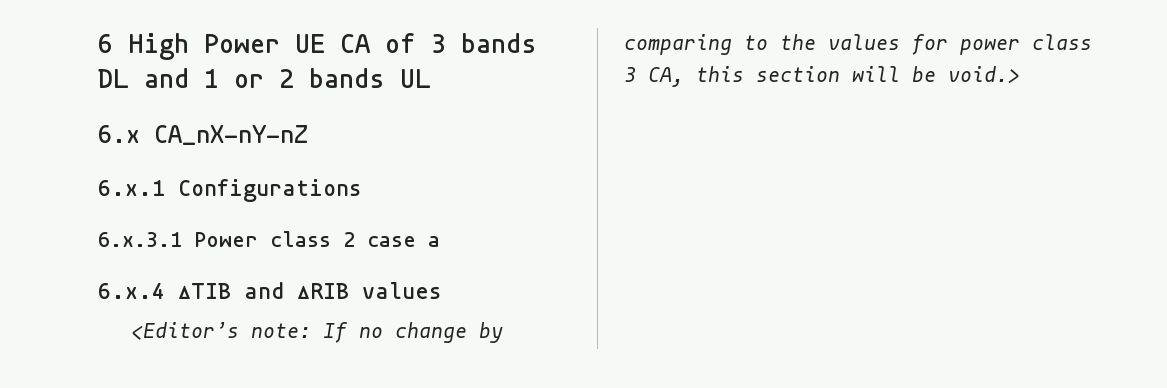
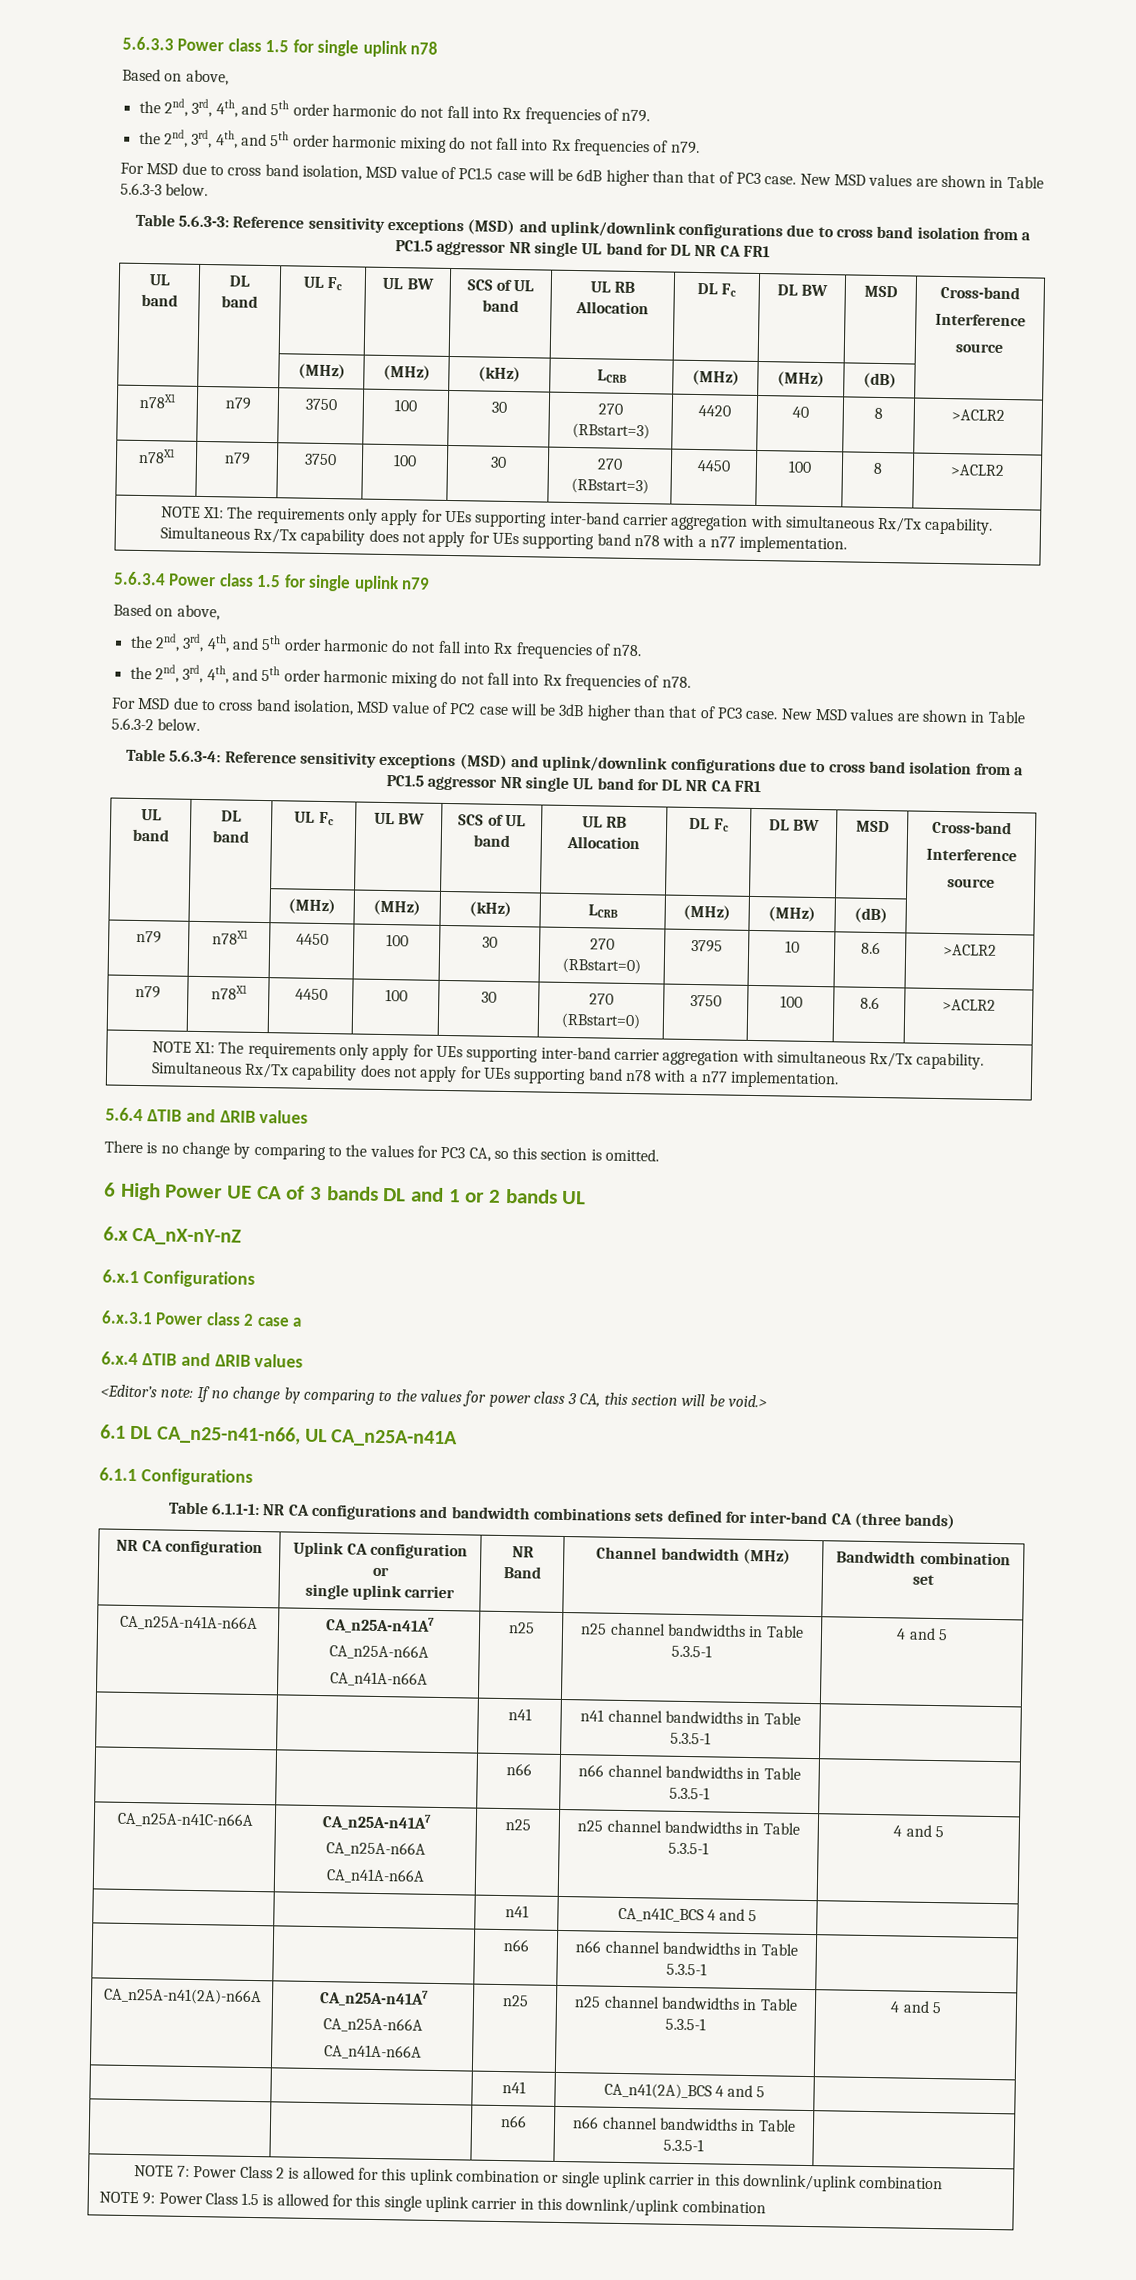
+ 5.6.3.3 Power class 1.5 for single uplink n78
+ Based on above,
+ the 2nd, 3rd, 4th, and 5th order harmonic do not fall into Rx frequencies of n79.
+ the 2nd, 3rd, 4th, and 5th order harmonic mixing do not fall into Rx frequencies of n79.
+ For MSD due to cross band isolation, MSD value of PC1.5 case will be 6dB higher than that of PC3 case. New MSD values are shown in Table 5.6.3-3 below.
+ Table 5.6.3-3: Reference sensitivity exceptions (MSD) and uplink/downlink configurations due to cross band isolation from a PC1.5 aggressor NR single UL band for DL NR CA FR1
+ UL band | DL band | UL Fc | UL BW | SCS of UL band | UL RB Allocation | DL Fc | DL BW | MSD | Cross-band
+ Interference
+ source
+ | | (MHz) | (MHz) | (kHz) | LCRB | (MHz) | (MHz) | (dB) |
+ n78X1 | n79 | 3750 | 100 | 30 | 270 (RBstart=3) | 4420 | 40 | 8 | >ACLR2
+ n78X1 | n79 | 3750 | 100 | 30 | 270 (RBstart=3) | 4450 | 100 | 8 | >ACLR2
+ NOTE X1: The requirements only apply for UEs supporting inter-band carrier aggregation with simultaneous Rx/Tx capability. Simultaneous Rx/Tx capability does not apply for UEs supporting band n78 with a n77 implementation.
+ 5.6.3.4 Power class 1.5 for single uplink n79
+ Based on above,
+ the 2nd, 3rd, 4th, and 5th order harmonic do not fall into Rx frequencies of n78.
+ the 2nd, 3rd, 4th, and 5th order harmonic mixing do not fall into Rx frequencies of n78.
+ For MSD due to cross band isolation, MSD value of PC2 case will be 3dB higher than that of PC3 case. New MSD values are shown in Table 5.6.3-2 below.
+ Table 5.6.3-4: Reference sensitivity exceptions (MSD) and uplink/downlink configurations due to cross band isolation from a PC1.5 aggressor NR single UL band for DL NR CA FR1
+ UL band | DL band | UL Fc | UL BW | SCS of UL band | UL RB Allocation | DL Fc | DL BW | MSD | Cross-band
+ Interference
+ source
+ | | (MHz) | (MHz) | (kHz) | LCRB | (MHz) | (MHz) | (dB) |
+ n79 | n78X1 | 4450 | 100 | 30 | 270 (RBstart=0) | 3795 | 10 | 8.6 | >ACLR2
+ n79 | n78X1 | 4450 | 100 | 30 | 270 (RBstart=0) | 3750 | 100 | 8.6 | >ACLR2
+ NOTE X1: The requirements only apply for UEs supporting inter-band carrier aggregation with simultaneous Rx/Tx capability. Simultaneous Rx/Tx capability does not apply for UEs supporting band n78 with a n77 implementation.
+ 5.6.4 ∆TIB and ∆RIB values
+ There is no change by comparing to the values for PC3 CA, so this section is omitted.
+ 6.1 DL CA_n25-n41-n66, UL CA_n25A-n41A
+ 6.1.1 Configurations
+ Table 6.1.1-1: NR CA configurations and bandwidth combinations sets defined for inter-band CA (three bands)
+ NR CA configuration | Uplink CA configuration or
+ single uplink carrier | NR Band | Channel bandwidth (MHz) | Bandwidth combination set
+ CA_n25A-n41A-n66A | CA_n25A-n41A7
+ CA_n25A-n66A
+ CA_n41A-n66A | n25 | n25 channel bandwidths in Table 5.3.5-1 | 4 and 5
+ | | n41 | n41 channel bandwidths in Table 5.3.5-1 |
+ | | n66 | n66 channel bandwidths in Table 5.3.5-1 |
+ CA_n25A-n41C-n66A | CA_n25A-n41A7
+ CA_n25A-n66A
+ CA_n41A-n66A | n25 | n25 channel bandwidths in Table 5.3.5-1 | 4 and 5
+ | | n41 | CA_n41C_BCS 4 and 5 |
+ | | n66 | n66 channel bandwidths in Table 5.3.5-1 |
+ CA_n25A-n41(2A)-n66A | CA_n25A-n41A7
+ CA_n25A-n66A
+ CA_n41A-n66A | n25 | n25 channel bandwidths in Table 5.3.5-1 | 4 and 5
+ | | n41 | CA_n41(2A)_BCS 4 and 5 |
+ | | n66 | n66 channel bandwidths in Table 5.3.5-1 |
+ NOTE 7: Power Class 2 is allowed for this uplink combination or single uplink carrier in this downlink/uplink combination
+ NOTE 9: Power Class 1.5 is allowed for this single uplink carrier in this downlink/uplink combination

